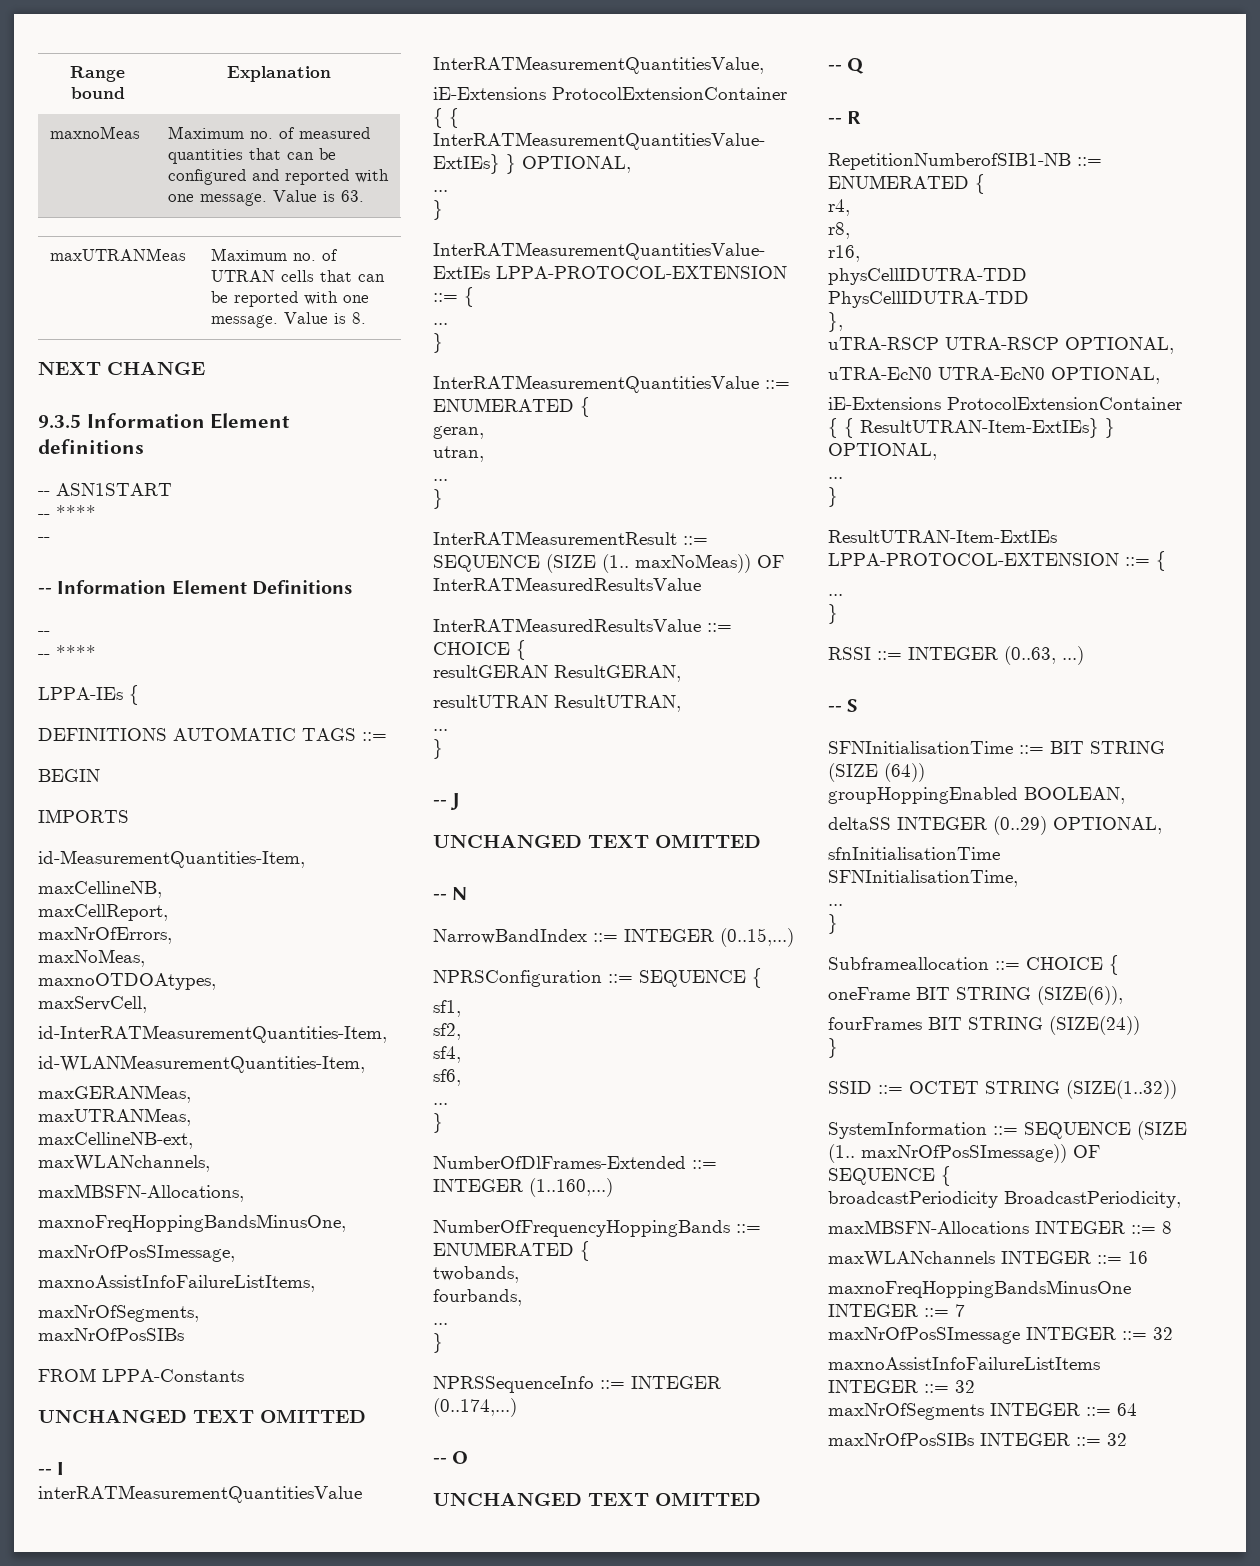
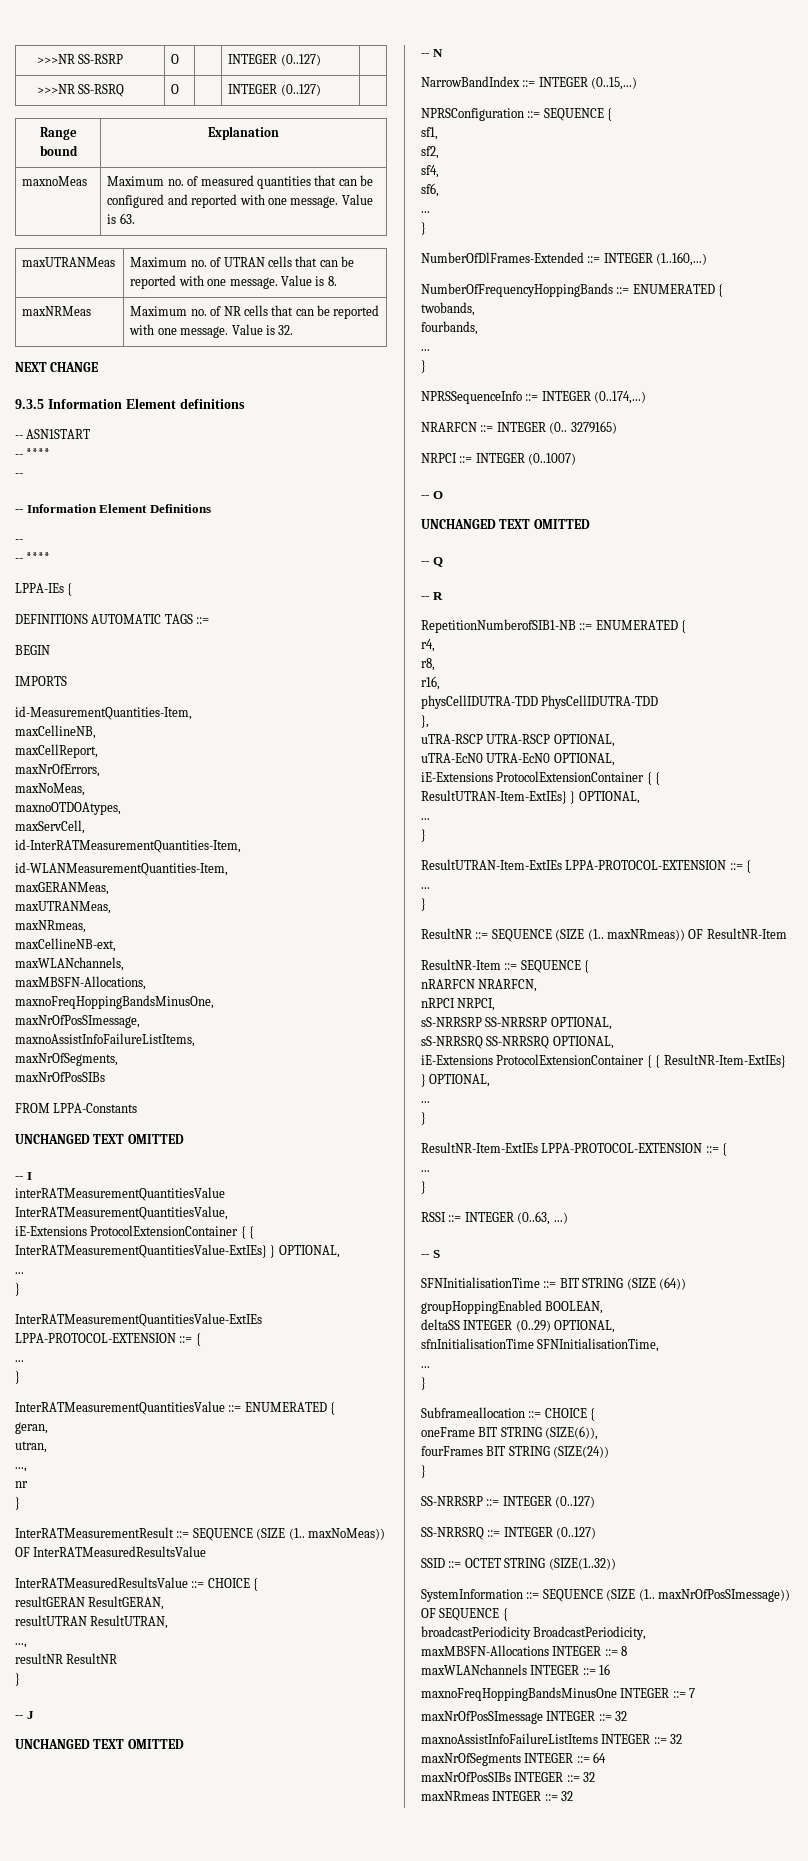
+ >>>NR SS-RSRP | O | | INTEGER (0..127) |
+ >>>NR SS-RSRQ | O | | INTEGER (0..127) |
+ maxNRMeas | Maximum no. of NR cells that can be reported with one message. Value is 32.
+ maxNRmeas,
  utran,
- ...
+ ...,
+ nr
  resultUTRAN ResultUTRAN,
- ...
+ ...,
+ resultNR ResultNR
+ NRARFCN ::= INTEGER (0.. 3279165)
+ NRPCI ::= INTEGER (0..1007)
+ ResultNR ::= SEQUENCE (SIZE (1.. maxNRmeas)) OF ResultNR-Item
+ ResultNR-Item ::= SEQUENCE {
+ nRARFCN NRARFCN,
+ nRPCI NRPCI,
+ sS-NRRSRP SS-NRRSRP OPTIONAL,
+ sS-NRRSRQ SS-NRRSRQ OPTIONAL,
+ iE-Extensions ProtocolExtensionContainer { { ResultNR-Item-ExtIEs} } OPTIONAL,
+ ...
+ }
+ ResultNR-Item-ExtIEs LPPA-PROTOCOL-EXTENSION ::= {
+ ...
+ }
+ SS-NRRSRP ::= INTEGER (0..127)
+ SS-NRRSRQ ::= INTEGER (0..127)
+ maxNRmeas INTEGER ::= 32

